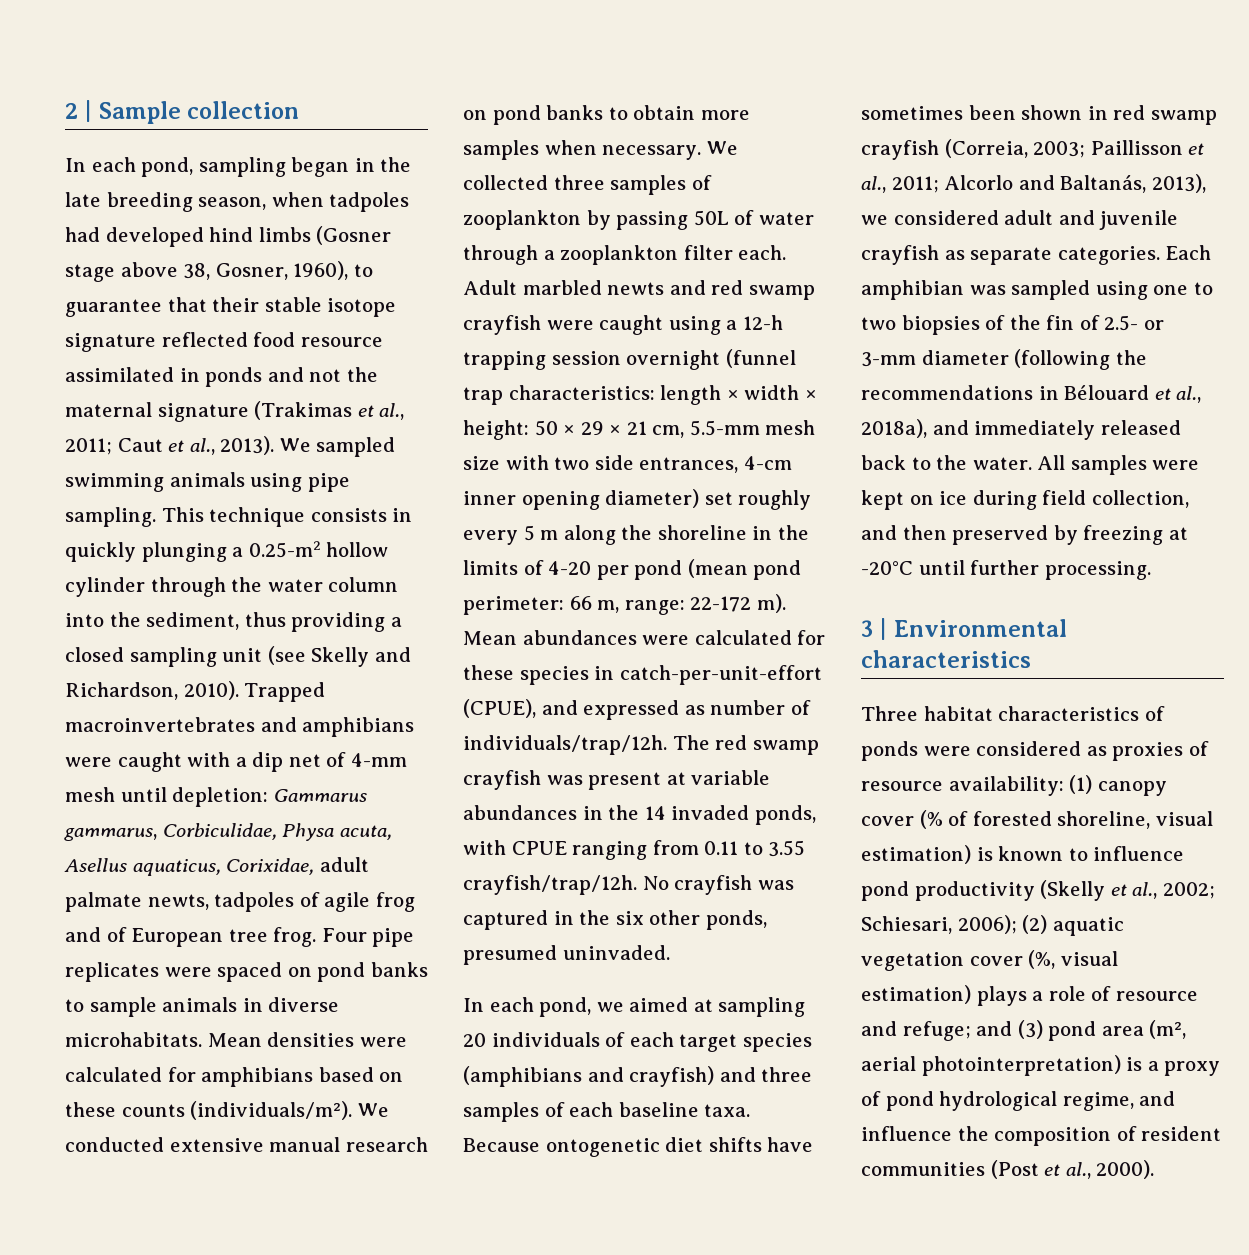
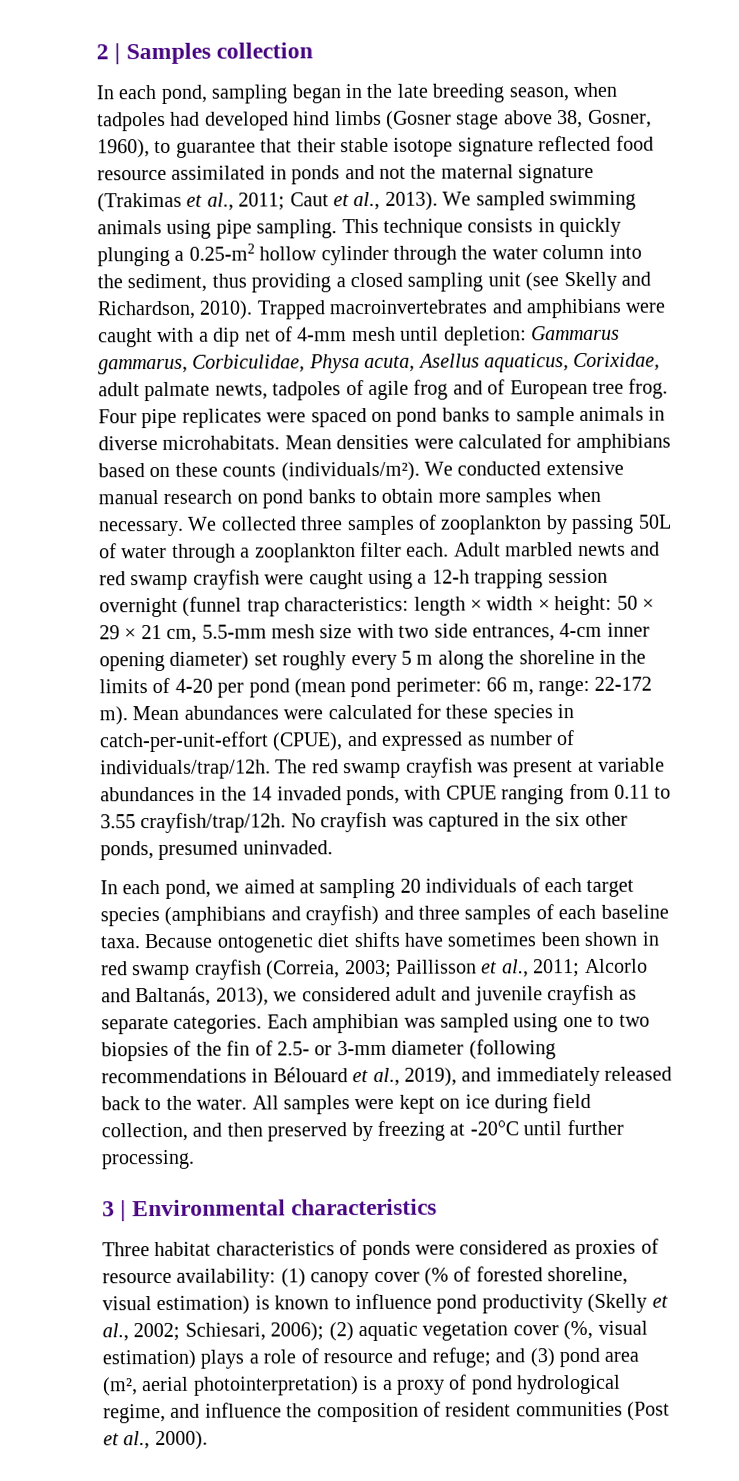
- 2 | Sample collection
+ 2 | Samples collection
- Each amphibian was sampled using one to two biopsies of the fin of 2.5- or 3-mm diameter (following the recommendations in Bélouard et al., 2018a), and immediately released back to the water.
+ Each amphibian was sampled using one to two biopsies of the fin of 2.5- or 3-mm diameter (following recommendations in Bélouard et al., 2019), and immediately released back to the water.

